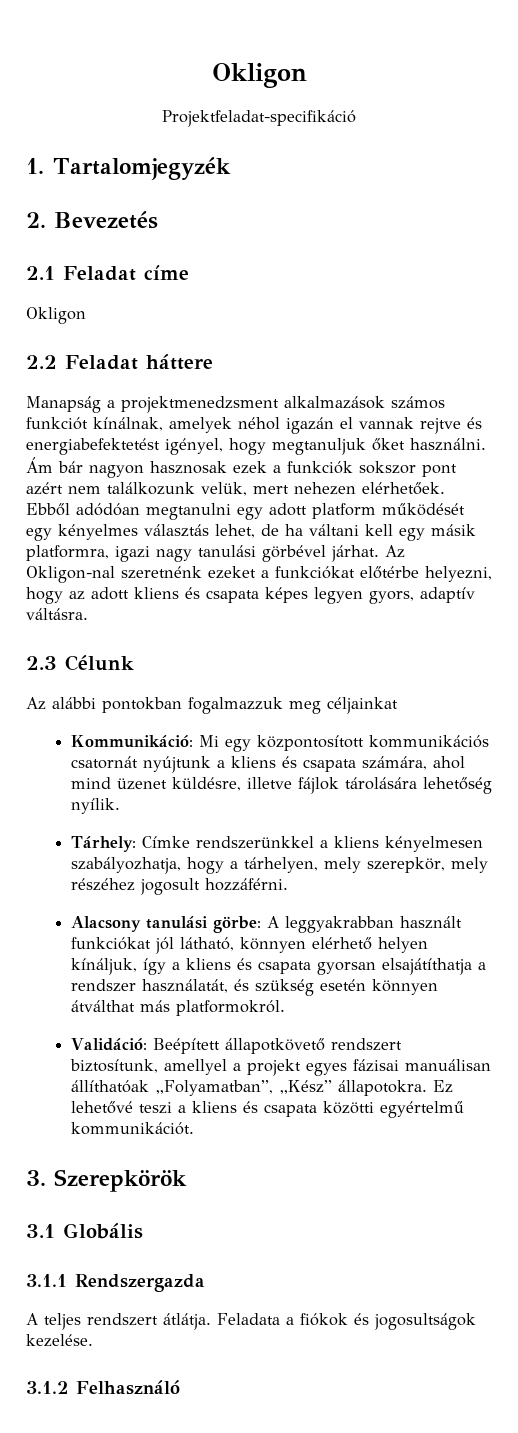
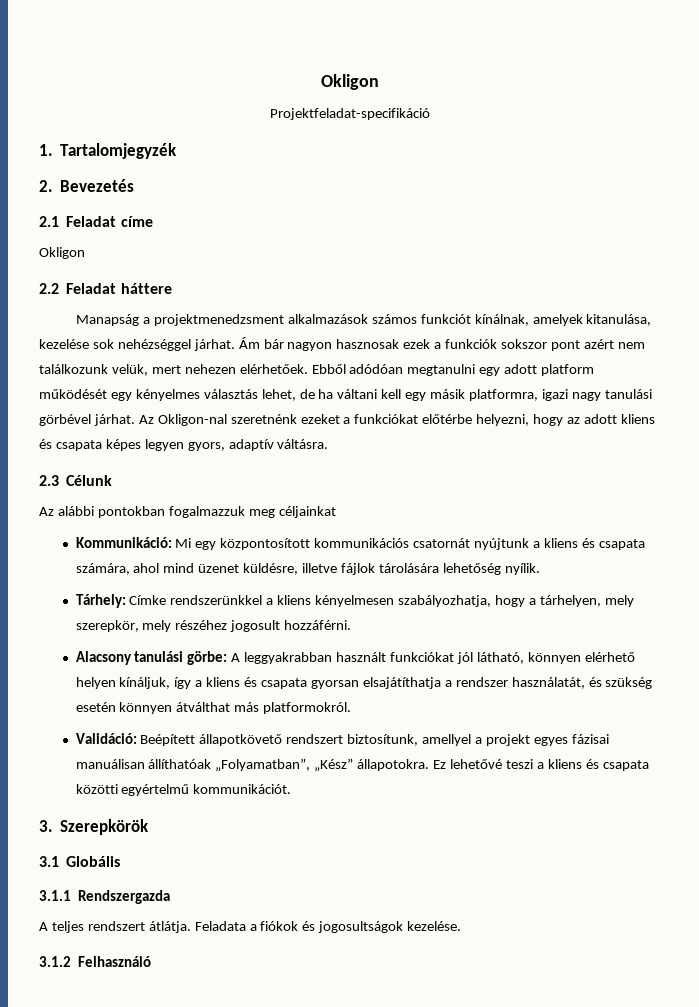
- Manapság a projektmenedzsment alkalmazások számos funkciót kínálnak, amelyek néhol igazán el vannak rejtve és energiabefektetést igényel, hogy megtanuljuk őket használni.
+ Manapság a projektmenedzsment alkalmazások számos funkciót kínálnak, amelyek kitanulása, kezelése sok nehézséggel járhat.

